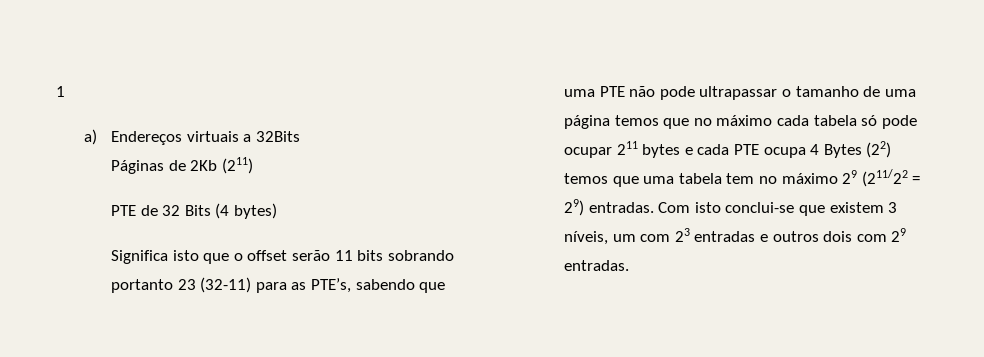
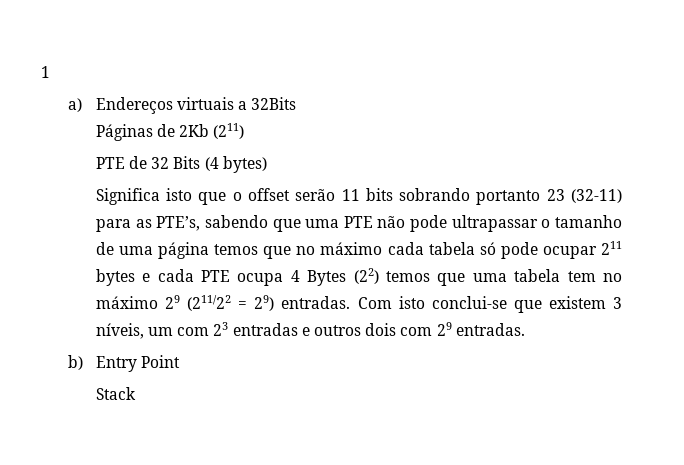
+ b) Entry Point
+ Stack

